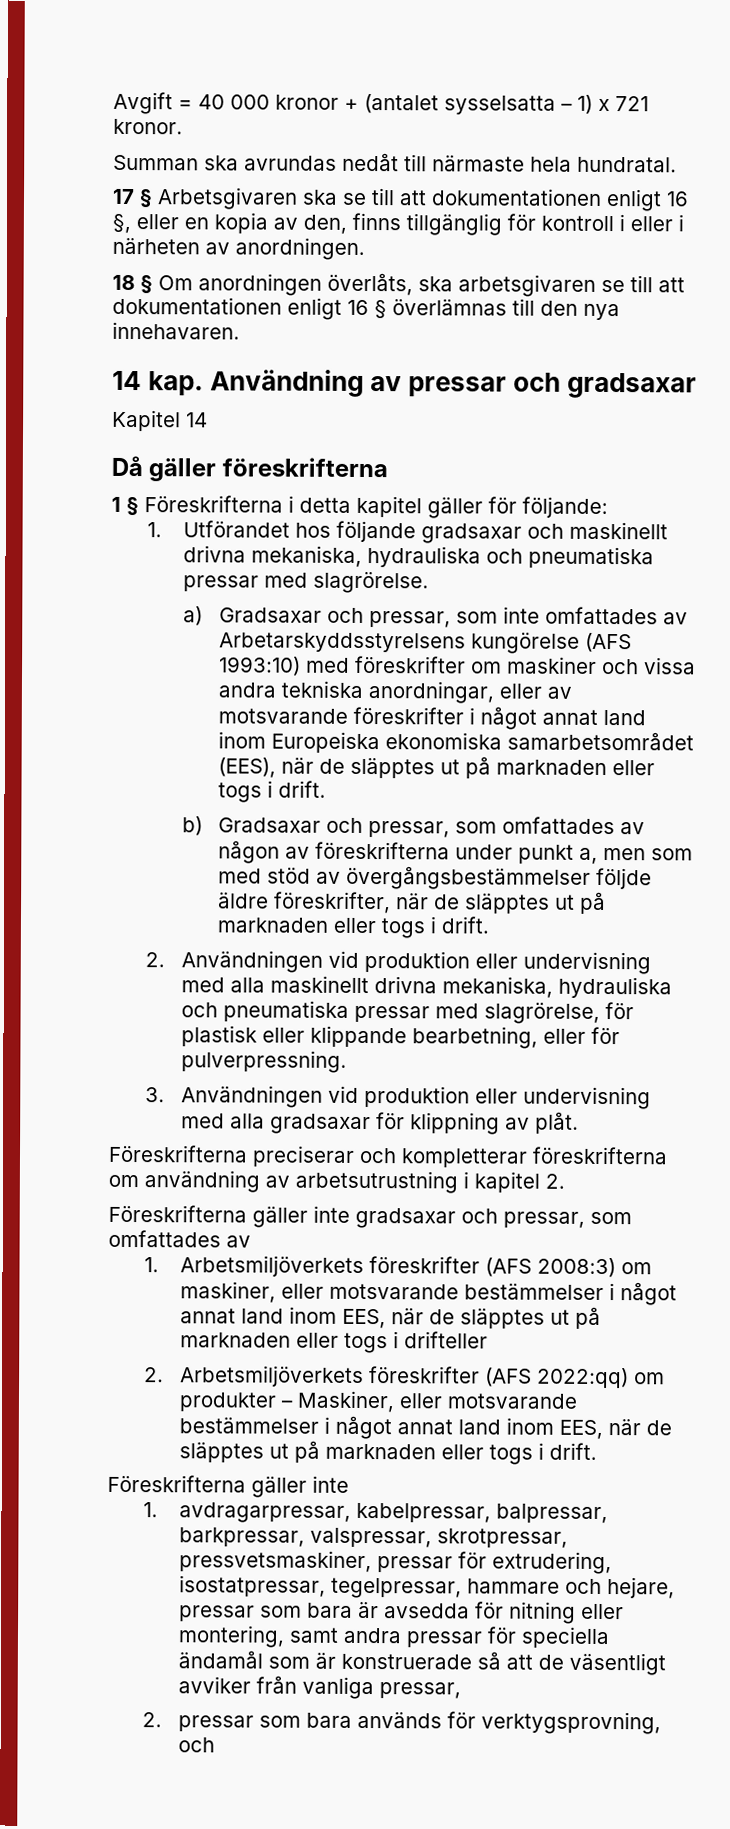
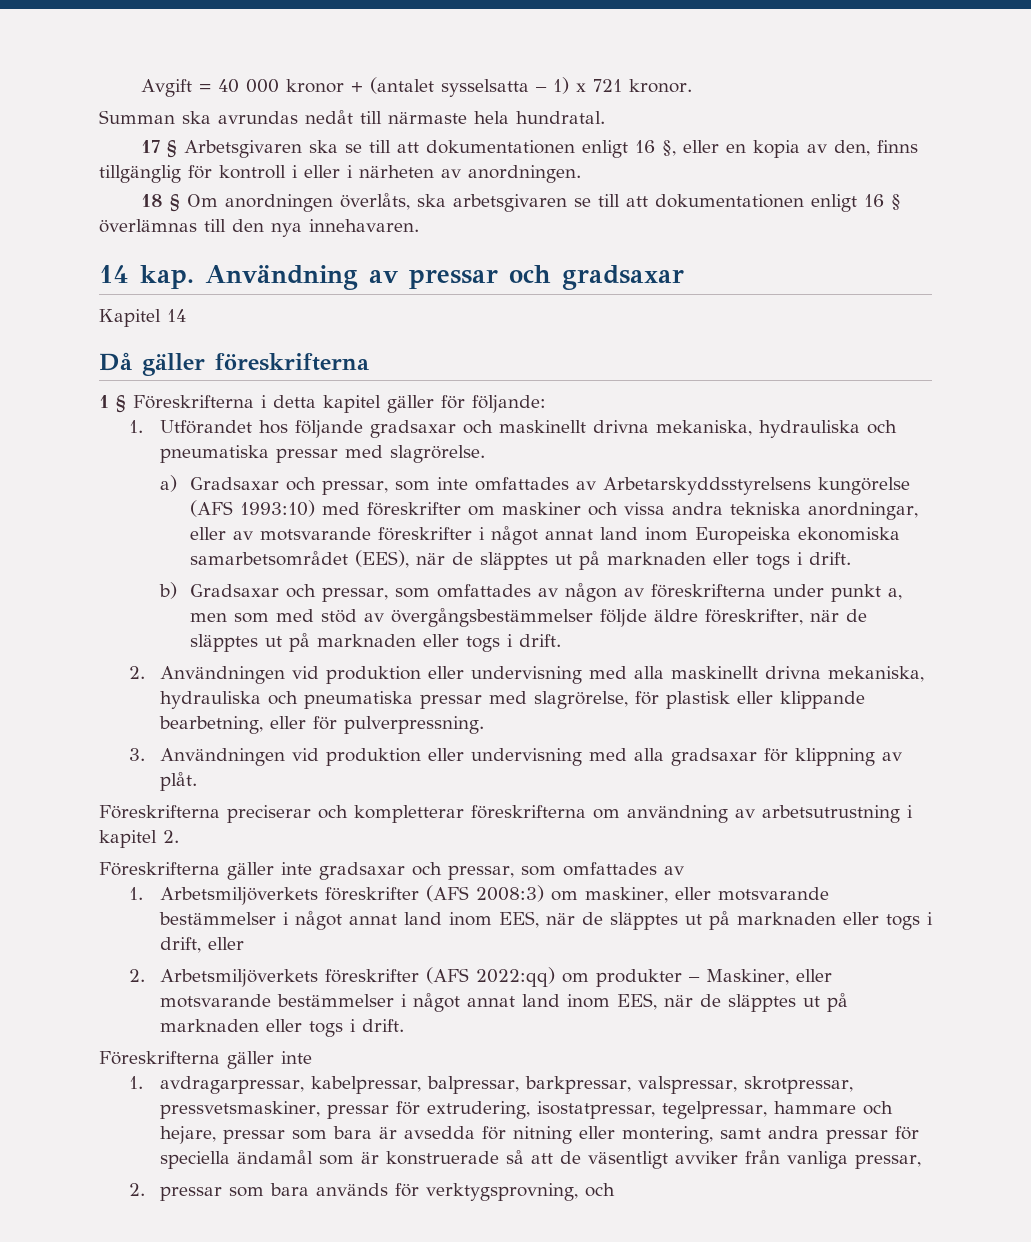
- 1. Arbetsmiljöverkets föreskrifter (AFS 2008:3) om maskiner, eller motsvarande bestämmelser i något annat land inom EES, när de släpptes ut på marknaden eller togs i drifteller
+ 1. Arbetsmiljöverkets föreskrifter (AFS 2008:3) om maskiner, eller motsvarande bestämmelser i något annat land inom EES, när de släpptes ut på marknaden eller togs i drift, eller

